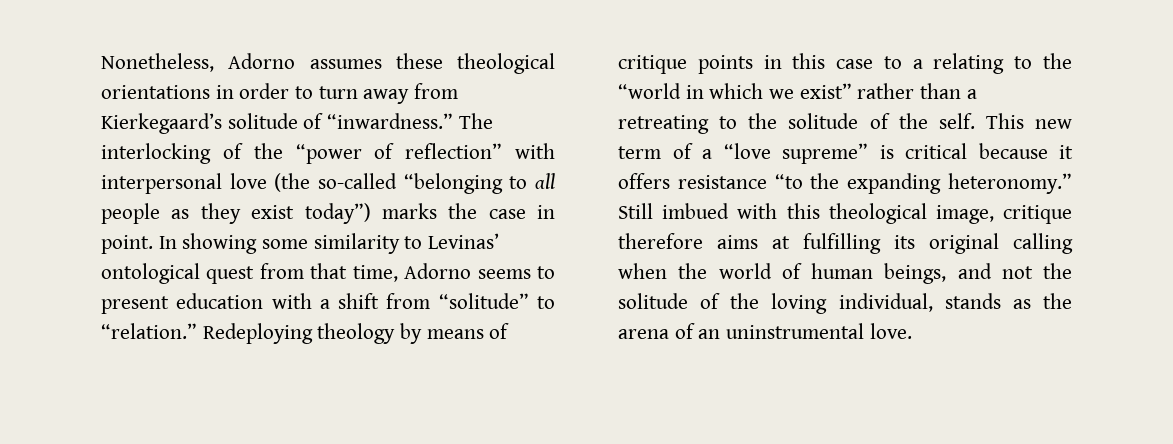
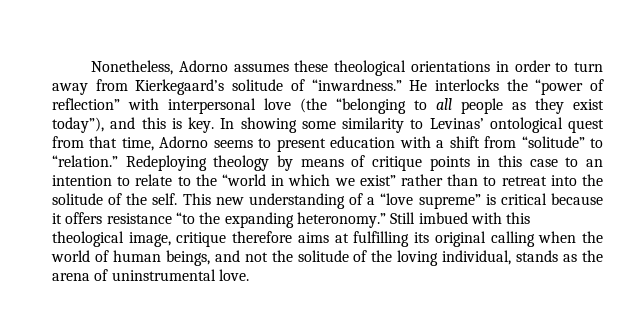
- The interlocking of the “power of reflection” with interpersonal love (the so-called “belonging to all people as they exist today”) marks the case in point.
+ He interlocks the “power of reflection” with interpersonal love (the “belonging to all people as they exist today”), and this is key.
- Redeploying theology by means of critique points in this case to a relating to the “world in which we exist” rather than a retreating to the solitude of the self.
+ Redeploying theology by means of critique points in this case to an intention to relate to the “world in which we exist” rather than to retreat into the solitude of the self.
- This new term of a “love supreme” is critical because it offers resistance “to the expanding heteronomy.”
+ This new understanding of a “love supreme” is critical because it offers resistance “to the expanding heteronomy.”
- Still imbued with this theological image, critique therefore aims at fulfilling its original calling when the world of human beings, and not the solitude of the loving individual, stands as the arena of an uninstrumental love.
+ Still imbued with this theological image, critique therefore aims at fulfilling its original calling when the world of human beings, and not the solitude of the loving individual, stands as the arena of uninstrumental love.

